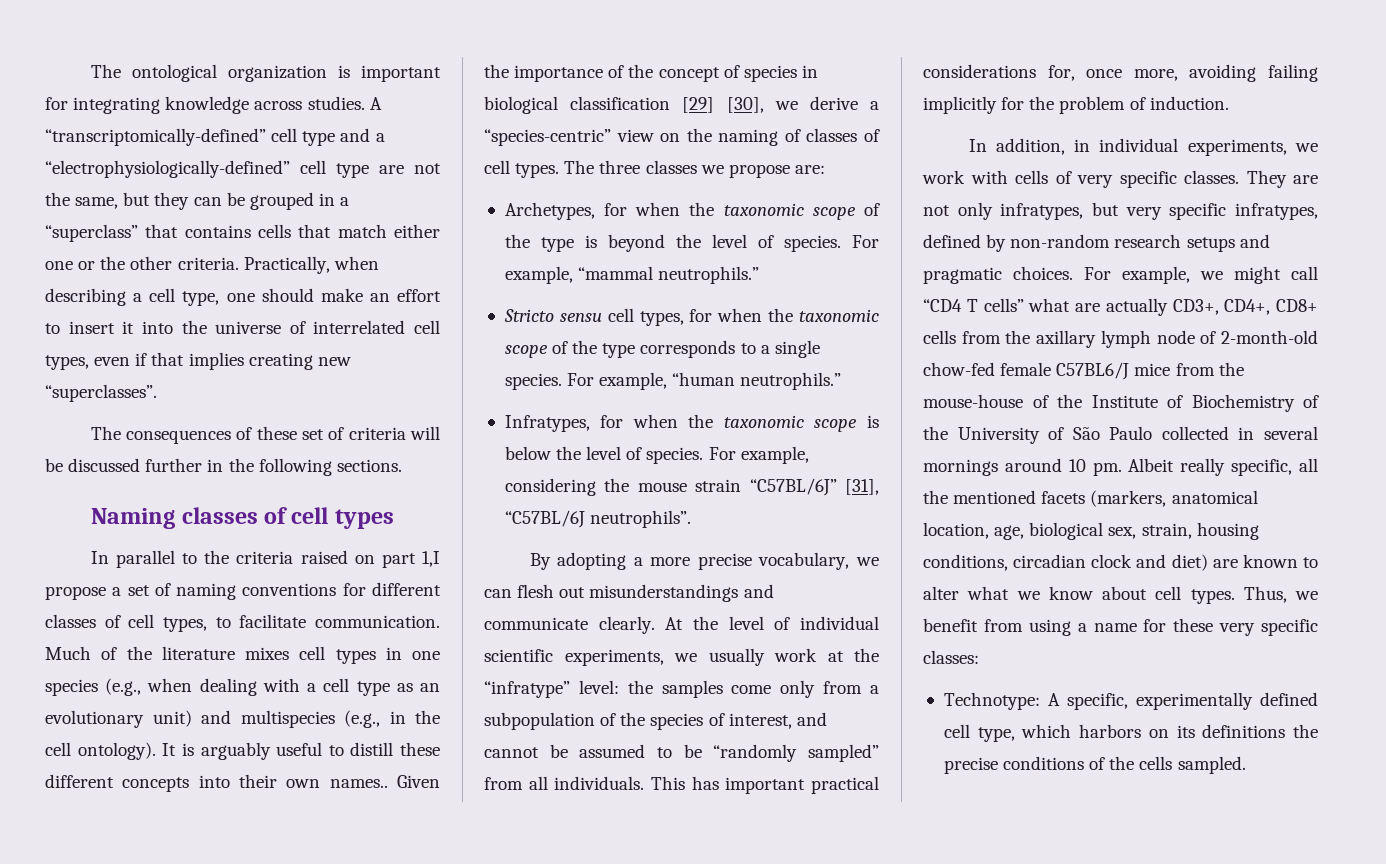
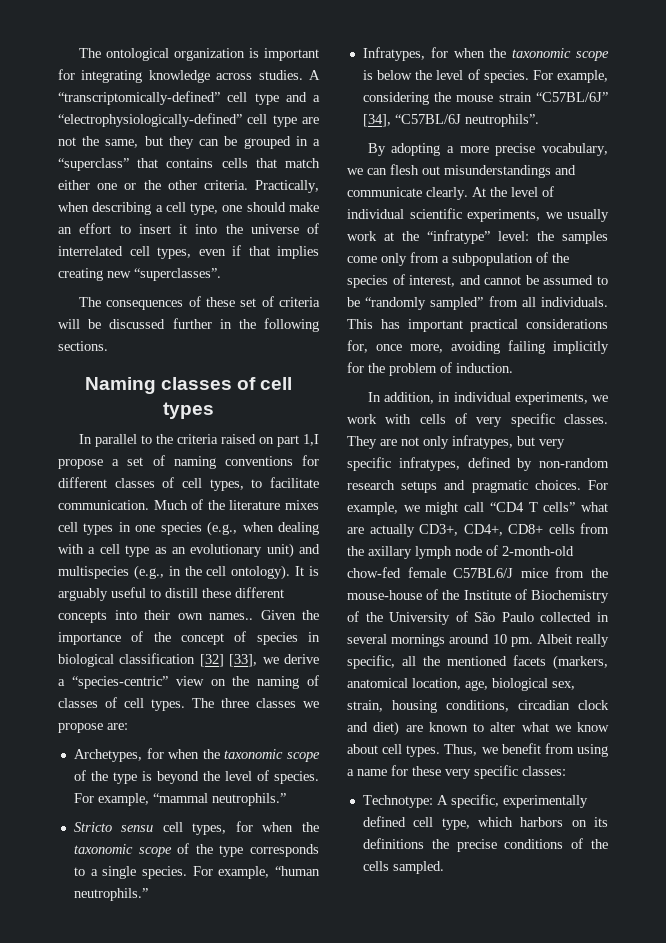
- Given the importance of the concept of species in biological classification [29] [30], we derive a “species-centric” view on the naming of classes of cell types.
+ Given the importance of the concept of species in biological classification [32] [33], we derive a “species-centric” view on the naming of classes of cell types.
- For example, considering the mouse strain “C57BL/6J” [31], “C57BL/6J neutrophils”.
+ For example, considering the mouse strain “C57BL/6J” [34], “C57BL/6J neutrophils”.

